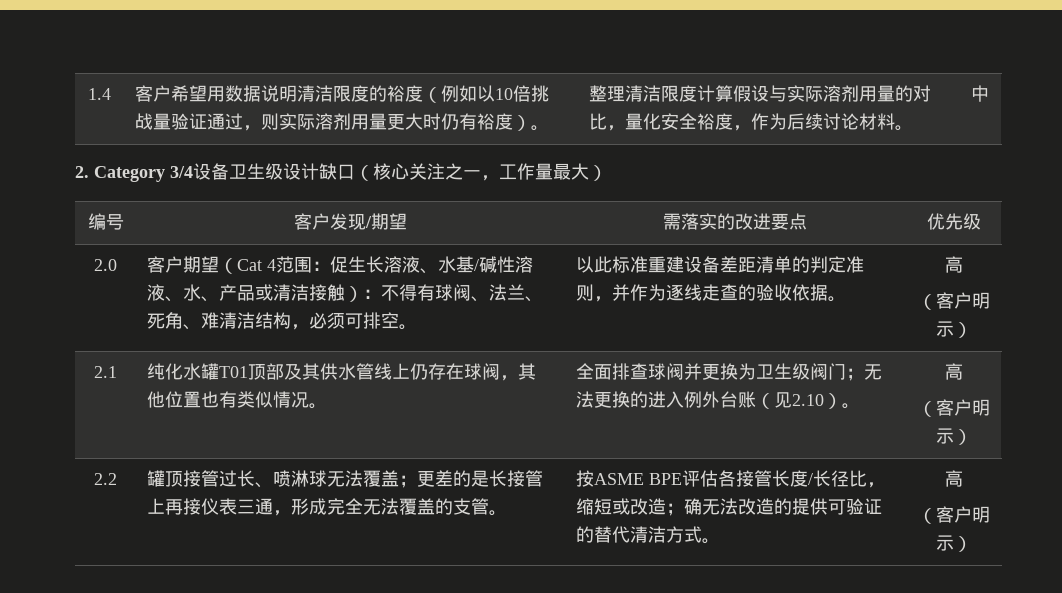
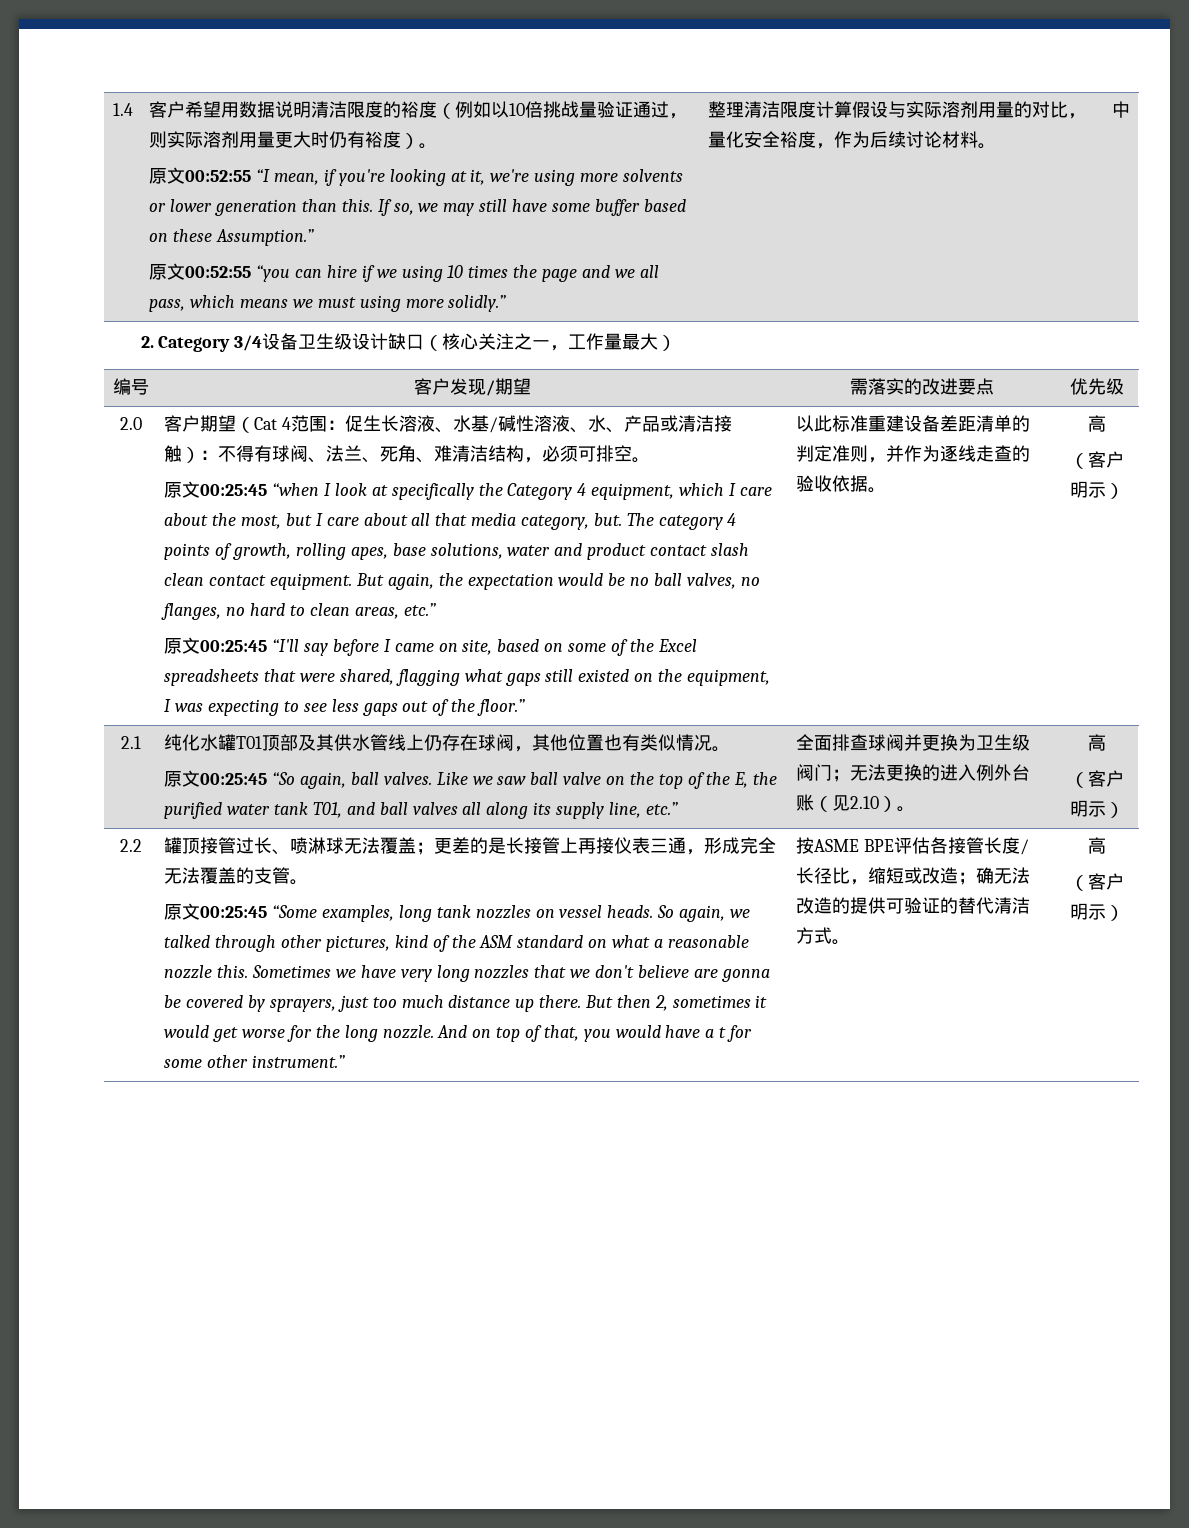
+ 原文00:52:55 “I mean, if you're looking at it, we're using more solvents or lower generation than this. If so, we may still have some buffer based on these Assumption.”
+ 原文00:52:55 “you can hire if we using 10 times the page and we all pass, which means we must using more solidly.”
+ 原文00:25:45 “when I look at specifically the Category 4 equipment, which I care about the most, but I care about all that media category, but. The category 4 points of growth, rolling apes, base solutions, water and product contact slash clean contact equipment. But again, the expectation would be no ball valves, no flanges, no hard to clean areas, etc.”
+ 原文00:25:45 “I'll say before I came on site, based on some of the Excel spreadsheets that were shared, flagging what gaps still existed on the equipment, I was expecting to see less gaps out of the floor.”
+ 原文00:25:45 “So again, ball valves. Like we saw ball valve on the top of the E, the purified water tank T01, and ball valves all along its supply line, etc.”
+ 原文00:25:45 “Some examples, long tank nozzles on vessel heads. So again, we talked through other pictures, kind of the ASM standard on what a reasonable nozzle this. Sometimes we have very long nozzles that we don't believe are gonna be covered by sprayers, just too much distance up there. But then 2, sometimes it would get worse for the long nozzle. And on top of that, you would have a t for some other instrument.”

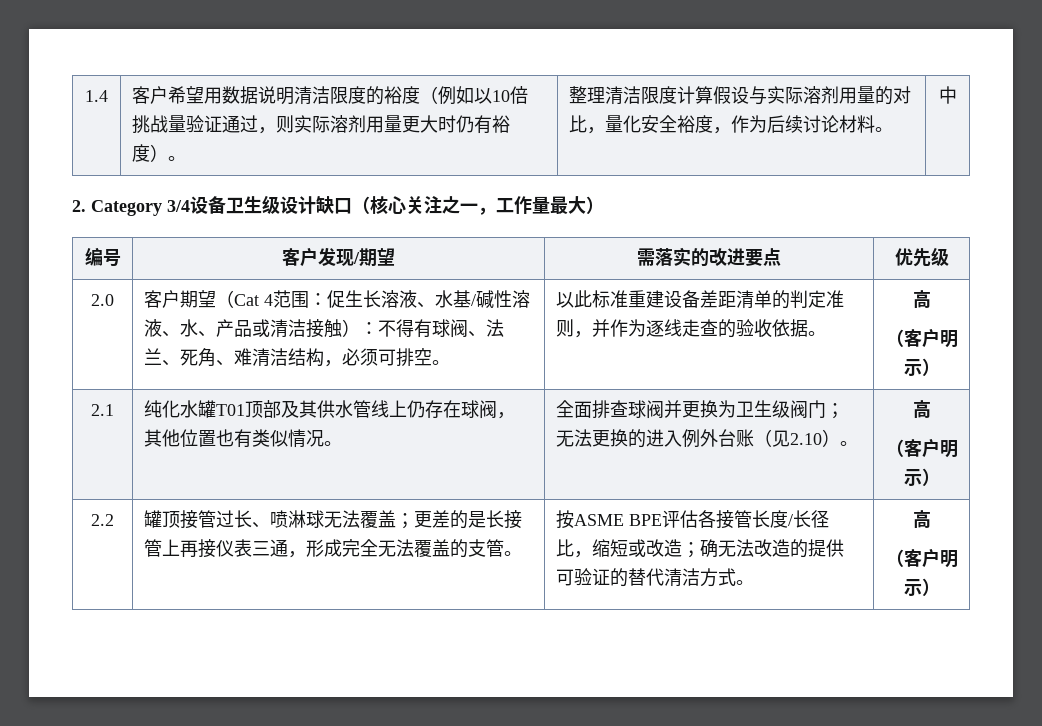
- 原文00:52:55 “I mean, if you're looking at it, we're using more solvents or lower generation than this. If so, we may still have some buffer based on these Assumption.”
- 原文00:52:55 “you can hire if we using 10 times the page and we all pass, which means we must using more solidly.”
- 原文00:25:45 “when I look at specifically the Category 4 equipment, which I care about the most, but I care about all that media category, but. The category 4 points of growth, rolling apes, base solutions, water and product contact slash clean contact equipment. But again, the expectation would be no ball valves, no flanges, no hard to clean areas, etc.”
- 原文00:25:45 “I'll say before I came on site, based on some of the Excel spreadsheets that were shared, flagging what gaps still existed on the equipment, I was expecting to see less gaps out of the floor.”
- 原文00:25:45 “So again, ball valves. Like we saw ball valve on the top of the E, the purified water tank T01, and ball valves all along its supply line, etc.”
- 原文00:25:45 “Some examples, long tank nozzles on vessel heads. So again, we talked through other pictures, kind of the ASM standard on what a reasonable nozzle this. Sometimes we have very long nozzles that we don't believe are gonna be covered by sprayers, just too much distance up there. But then 2, sometimes it would get worse for the long nozzle. And on top of that, you would have a t for some other instrument.”

